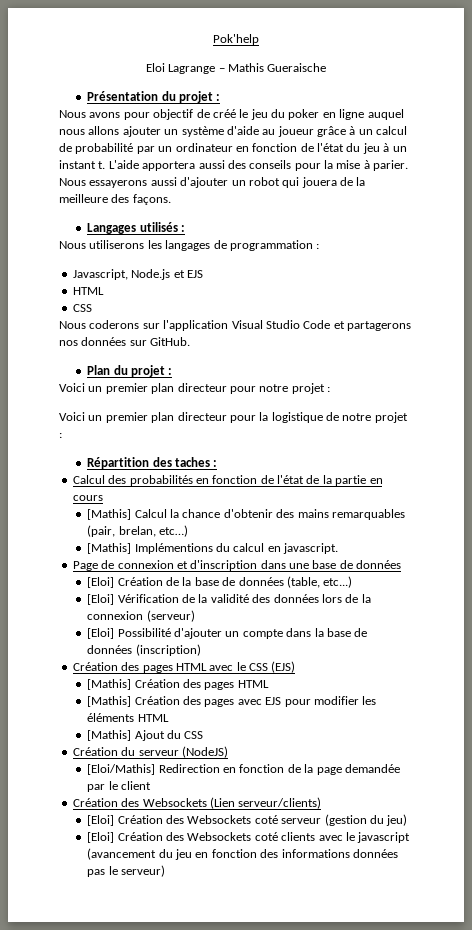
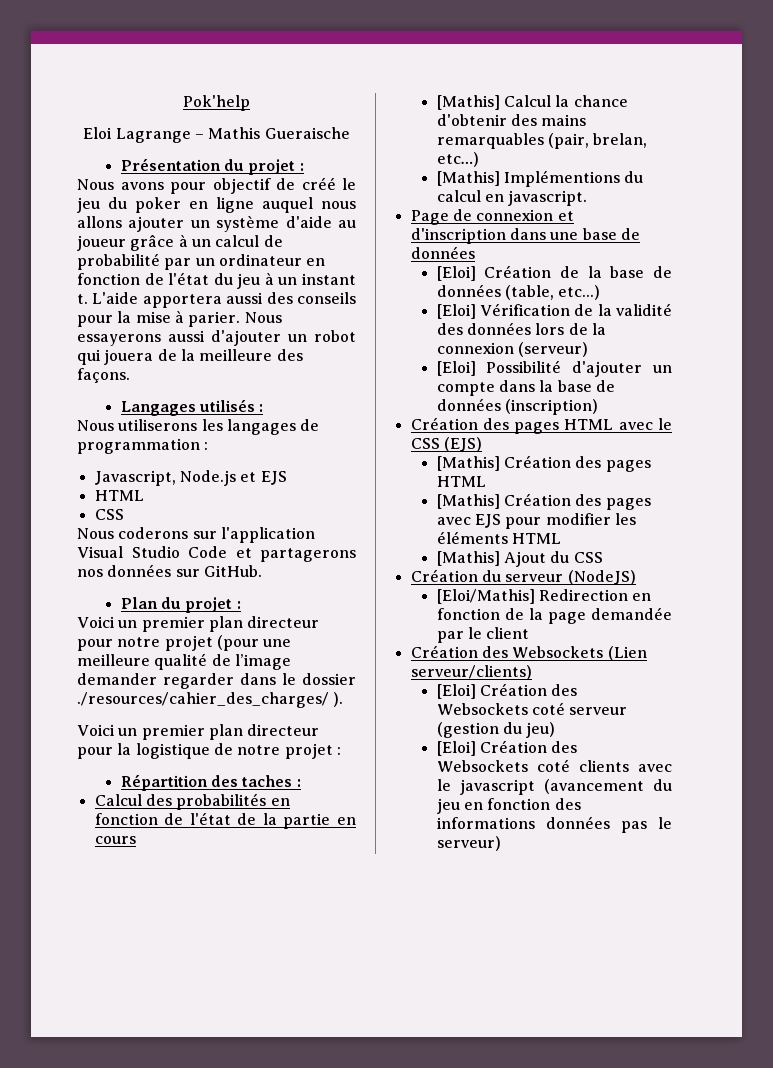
- Voici un premier plan directeur pour notre projet :
+ Voici un premier plan directeur pour notre projet (pour une meilleure qualité de l’image demander regarder dans le dossier ./resources/cahier_des_charges/ ).

